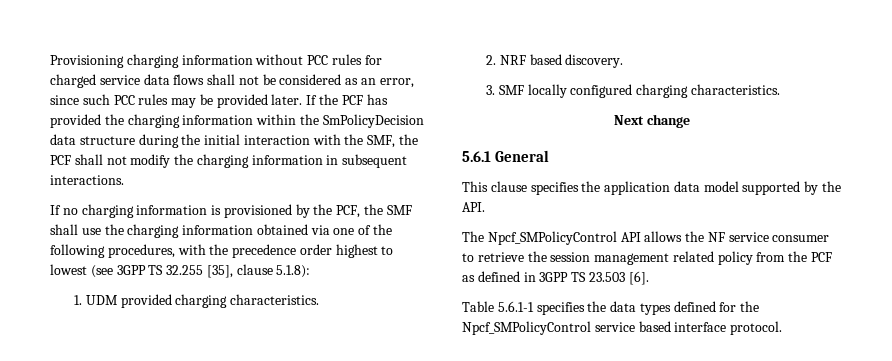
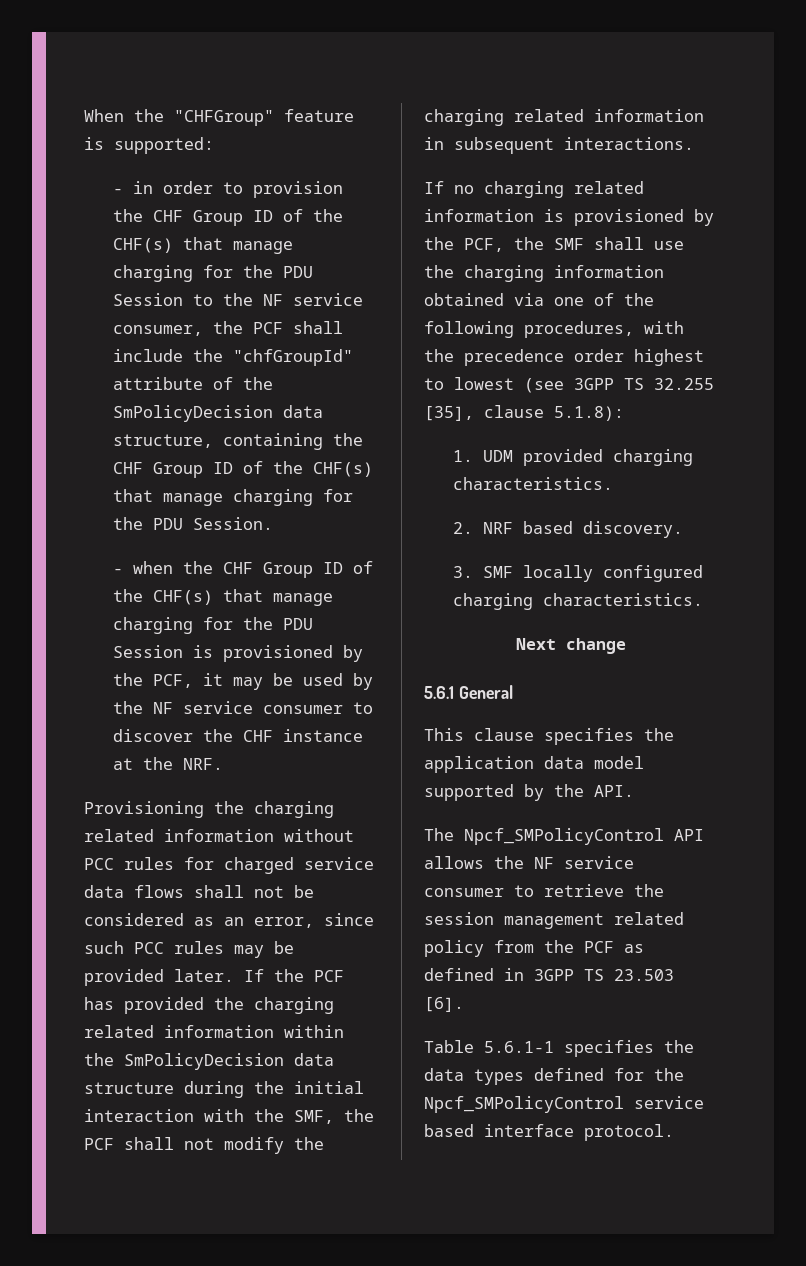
- Provisioning charging information without PCC rules for charged service data flows shall not be considered as an error, since such PCC rules may be provided later.
+ When the "CHFGroup" feature is supported:
+ - in order to provision the CHF Group ID of the CHF(s) that manage charging for the PDU Session to the NF service consumer, the PCF shall include the "chfGroupId" attribute of the SmPolicyDecision data structure, containing the CHF Group ID of the CHF(s) that manage charging for the PDU Session.
+ - when the CHF Group ID of the CHF(s) that manage charging for the PDU Session is provisioned by the PCF, it may be used by the NF service consumer to discover the CHF instance at the NRF.
+ Provisioning the charging related information without PCC rules for charged service data flows shall not be considered as an error, since such PCC rules may be provided later.
- If the PCF has provided the charging information within the SmPolicyDecision data structure during the initial interaction with the SMF, the PCF shall not modify the charging information in subsequent interactions.
+ If the PCF has provided the charging related information within the SmPolicyDecision data structure during the initial interaction with the SMF, the PCF shall not modify the charging related information in subsequent interactions.
- If no charging information is provisioned by the PCF, the SMF shall use the charging information obtained via one of the following procedures, with the precedence order highest to lowest (see 3GPP TS 32.255 [35], clause 5.1.8):
+ If no charging related information is provisioned by the PCF, the SMF shall use the charging information obtained via one of the following procedures, with the precedence order highest to lowest (see 3GPP TS 32.255 [35], clause 5.1.8):

